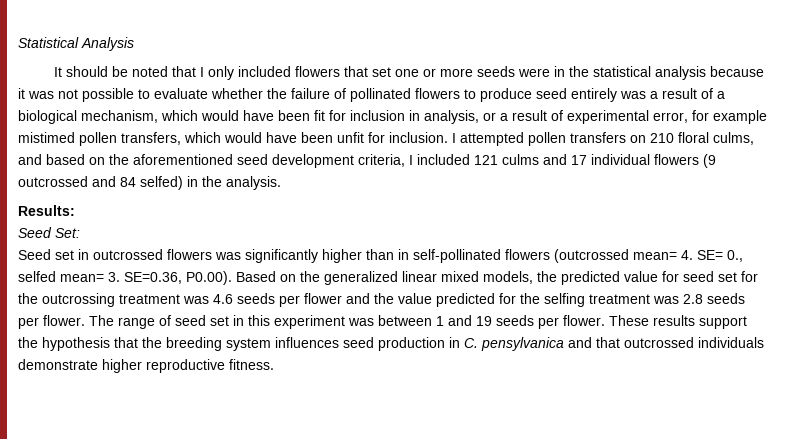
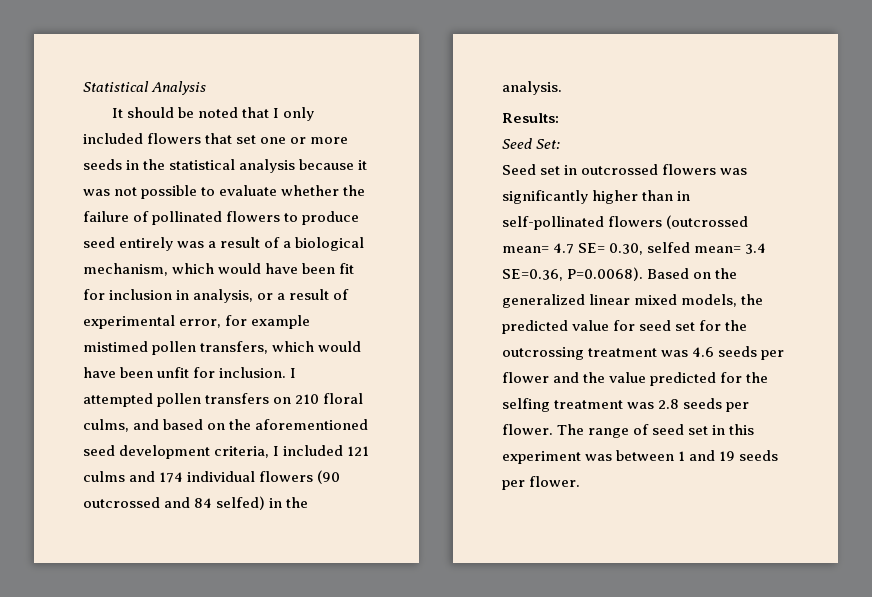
- It should be noted that I only included flowers that set one or more seeds were in the statistical analysis because it was not possible to evaluate whether the failure of pollinated flowers to produce seed entirely was a result of a biological mechanism, which would have been fit for inclusion in analysis, or a result of experimental error, for example mistimed pollen transfers, which would have been unfit for inclusion.
+ It should be noted that I only included flowers that set one or more seeds in the statistical analysis because it was not possible to evaluate whether the failure of pollinated flowers to produce seed entirely was a result of a biological mechanism, which would have been fit for inclusion in analysis, or a result of experimental error, for example mistimed pollen transfers, which would have been unfit for inclusion.
- I attempted pollen transfers on 210 floral culms, and based on the aforementioned seed development criteria, I included 121 culms and 17 individual flowers (9 outcrossed and 84 selfed) in the analysis.
+ I attempted pollen transfers on 210 floral culms, and based on the aforementioned seed development criteria, I included 121 culms and 174 individual flowers (90 outcrossed and 84 selfed) in the analysis.
- Seed set in outcrossed flowers was significantly higher than in self-pollinated flowers (outcrossed mean= 4. SE= 0., selfed mean= 3. SE=0.36, P0.00). Based on the generalized linear mixed models, the predicted value for seed set for the outcrossing treatment was 4.6 seeds per flower and the value predicted for the selfing treatment was 2.8 seeds per flower.
+ Seed set in outcrossed flowers was significantly higher than in self-pollinated flowers (outcrossed mean= 4.7 SE= 0.30, selfed mean= 3.4 SE=0.36, P=0.0068). Based on the generalized linear mixed models, the predicted value for seed set for the outcrossing treatment was 4.6 seeds per flower and the value predicted for the selfing treatment was 2.8 seeds per flower.
- These results support the hypothesis that the breeding system influences seed production in C. pensylvanica and that outcrossed individuals demonstrate higher reproductive fitness.

